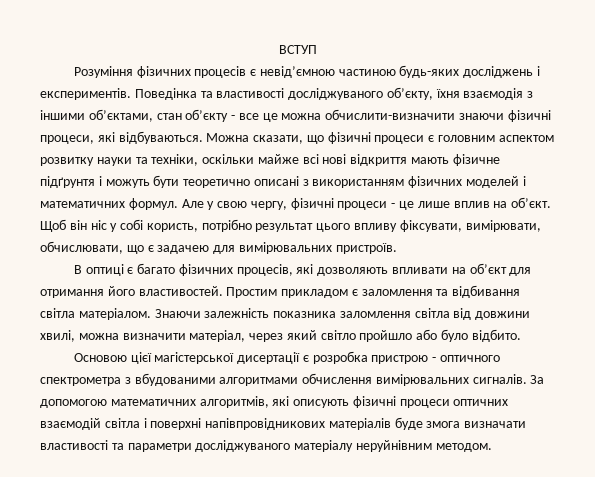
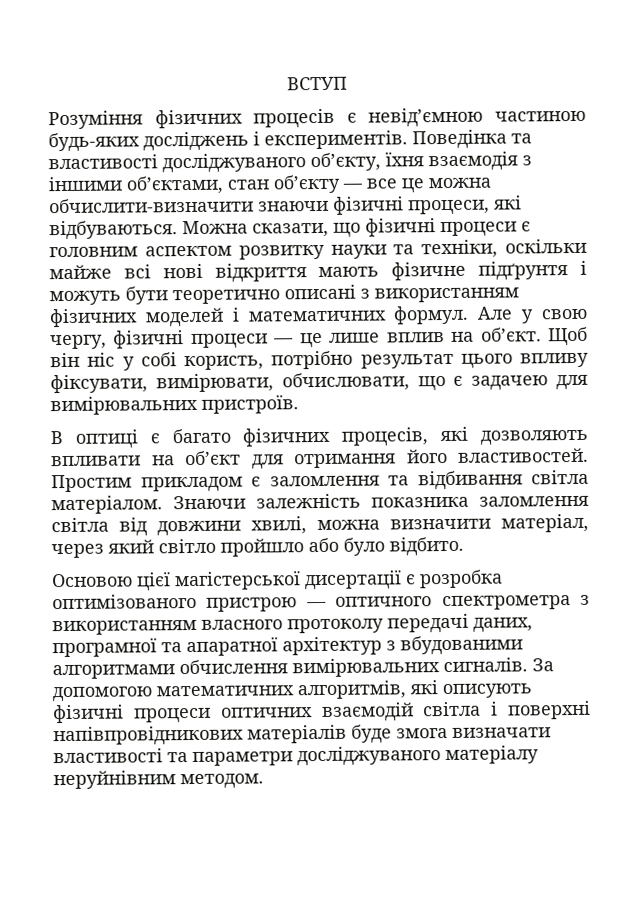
- Поведінка та властивості досліджуваного об’єкту, їхня взаємодія з іншими об’єктами, стан об’єкту - все це можна обчислити-визначити знаючи фізичні процеси, які відбуваються.
+ Поведінка та властивості досліджуваного об’єкту, їхня взаємодія з іншими об’єктами, стан об’єкту — все це можна обчислити-визначити знаючи фізичні процеси, які відбуваються.
- Але у свою чергу, фізичні процеси - це лише вплив на об’єкт.
+ Але у свою чергу, фізичні процеси — це лише вплив на об’єкт.
- Основою цієї магістерської дисертації є розробка пристрою - оптичного спектрометра з вбудованими алгоритмами обчислення вимірювальних сигналів.
+ Основою цієї магістерської дисертації є розробка оптимізованого пристрою — оптичного спектрометра з використанням власного протоколу передачі даних, програмної та апаратної архітектур з вбудованими алгоритмами обчислення вимірювальних сигналів.

